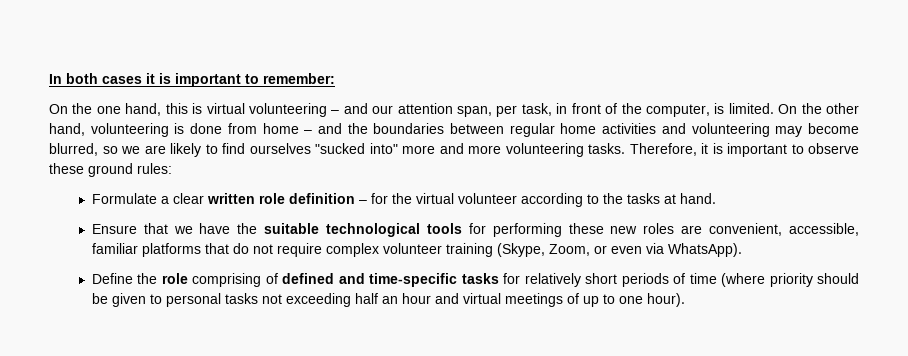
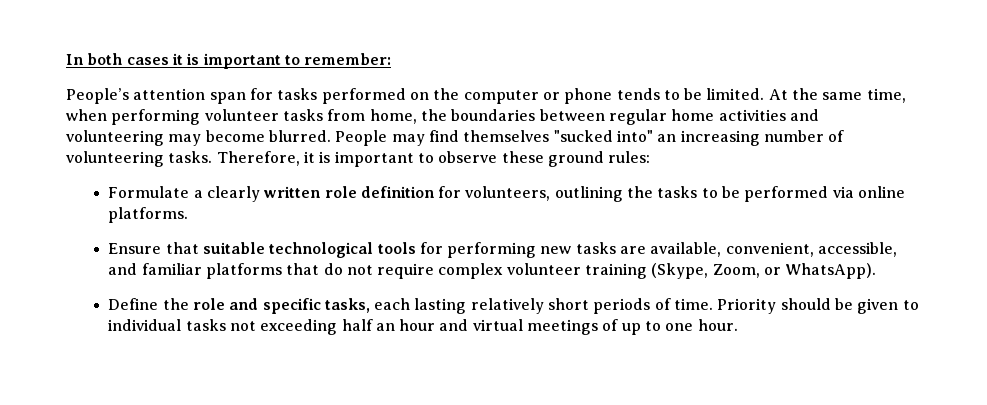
- On the one hand, this is virtual volunteering – and our attention span, per task, in front of the computer, is limited. On the other hand, volunteering is done from home – and the boundaries between regular home activities and volunteering may become blurred, so we are likely to find ourselves "sucked into" more and more volunteering tasks.
+ People’s attention span for tasks performed on the computer or phone tends to be limited. At the same time, when performing volunteer tasks from home, the boundaries between regular home activities and volunteering may become blurred. People may find themselves "sucked into" an increasing number of volunteering tasks.
- Formulate a clear written role definition – for the virtual volunteer according to the tasks at hand.
+ Formulate a clearly written role definition for volunteers, outlining the tasks to be performed via online platforms.
- Ensure that we have the suitable technological tools for performing these new roles are convenient, accessible, familiar platforms that do not require complex volunteer training (Skype, Zoom, or even via WhatsApp).
+ Ensure that suitable technological tools for performing new tasks are available, convenient, accessible, and familiar platforms that do not require complex volunteer training (Skype, Zoom, or WhatsApp).
- Define the role comprising of defined and time-specific tasks for relatively short periods of time (where priority should be given to personal tasks not exceeding half an hour and virtual meetings of up to one hour).
+ Define the role and specific tasks, each lasting relatively short periods of time. Priority should be given to individual tasks not exceeding half an hour and virtual meetings of up to one hour.

